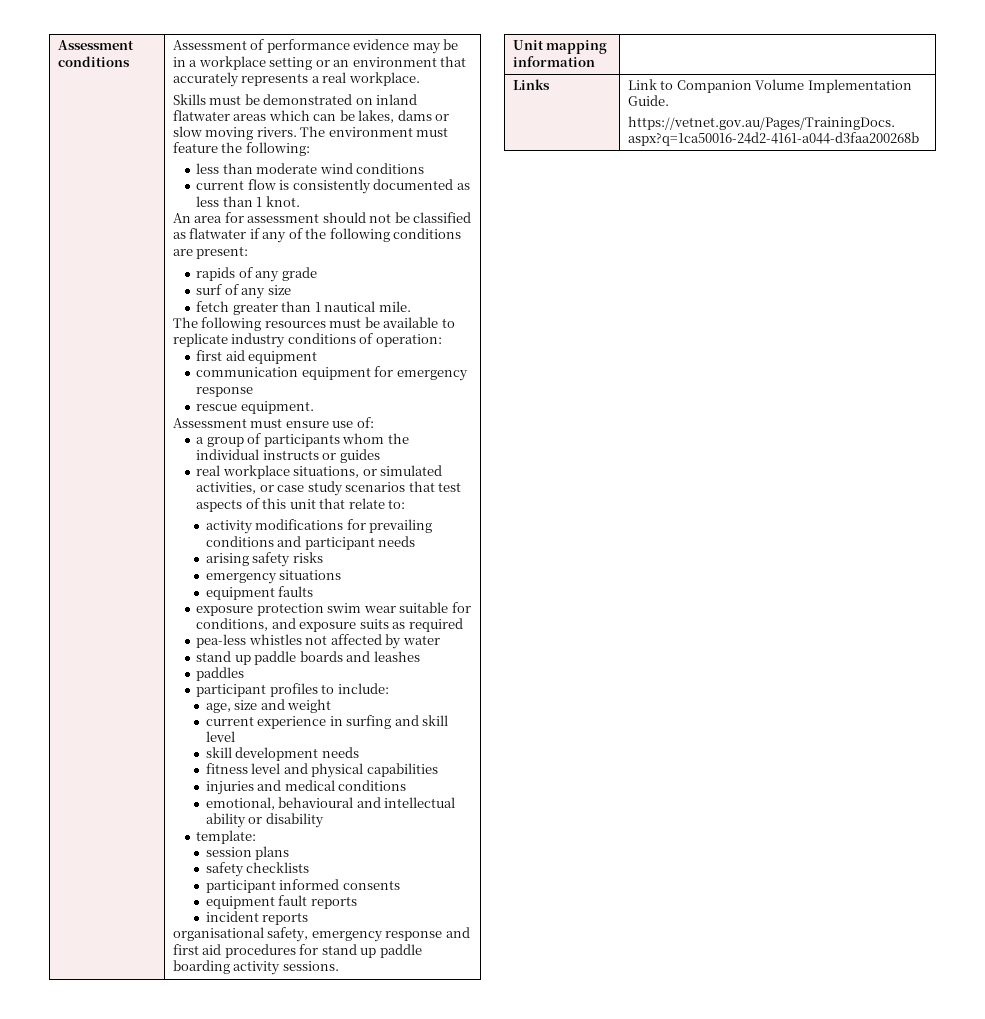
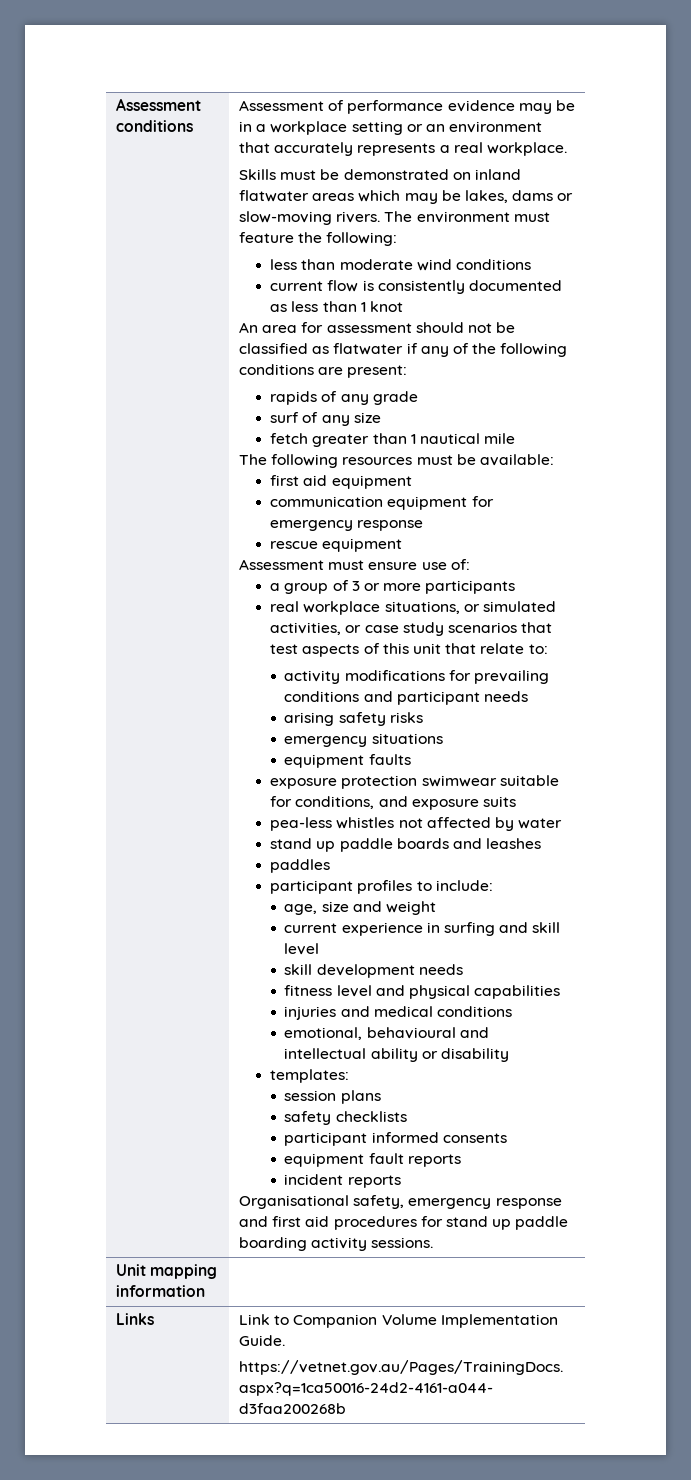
- Skills must be demonstrated on inland flatwater areas which can be lakes, dams or slow moving rivers.
+ Skills must be demonstrated on inland flatwater areas which may be lakes, dams or slow-moving rivers.
- current flow is consistently documented as less than 1 knot.
+ current flow is consistently documented as less than 1 knot
- fetch greater than 1 nautical mile.
+ fetch greater than 1 nautical mile
- The following resources must be available to replicate industry conditions of operation:
+ The following resources must be available:
- rescue equipment.
+ rescue equipment
- a group of participants whom the individual instructs or guides
+ a group of 3 or more participants
- exposure protection swim wear suitable for conditions, and exposure suits as required
+ exposure protection swimwear suitable for conditions, and exposure suits
- template:
+ templates:
- organisational safety, emergency response and first aid procedures for stand up paddle boarding activity sessions.
+ Organisational safety, emergency response and first aid procedures for stand up paddle boarding activity sessions.

